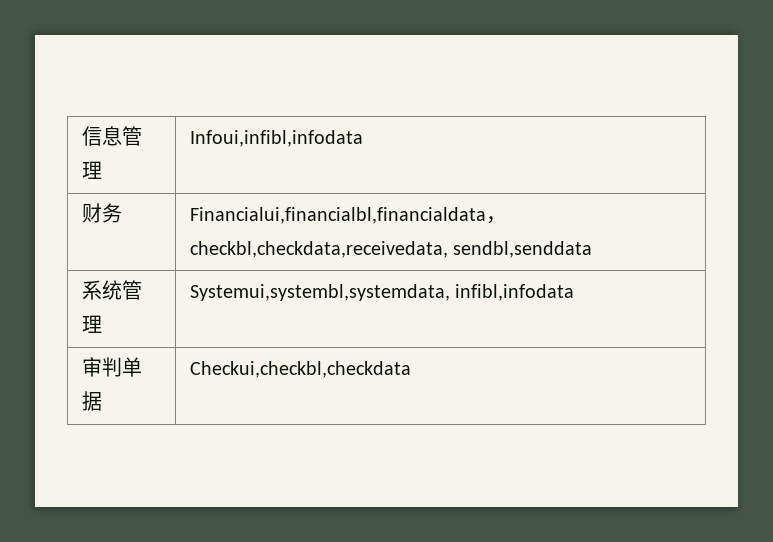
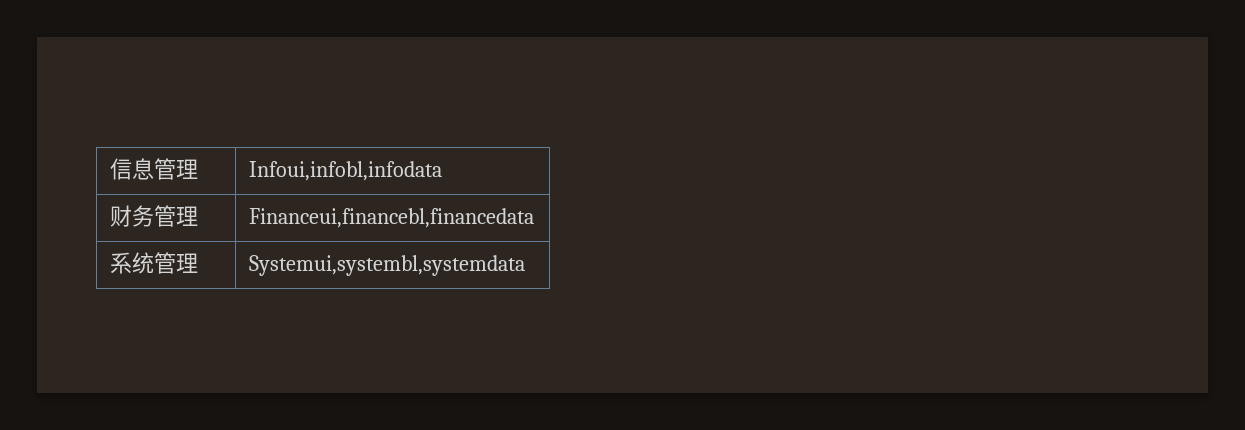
- 信息管理 | Infoui,infibl,infodata
+ 信息管理 | Infoui,infobl,infodata
- 财务 | Financialui,financialbl,financialdata，checkbl,checkdata,receivedata, sendbl,senddata
+ 财务管理 | Financeui,financebl,financedata
- 系统管理 | Systemui,systembl,systemdata, infibl,infodata
- 审判单据 | Checkui,checkbl,checkdata
+ 系统管理 | Systemui,systembl,systemdata

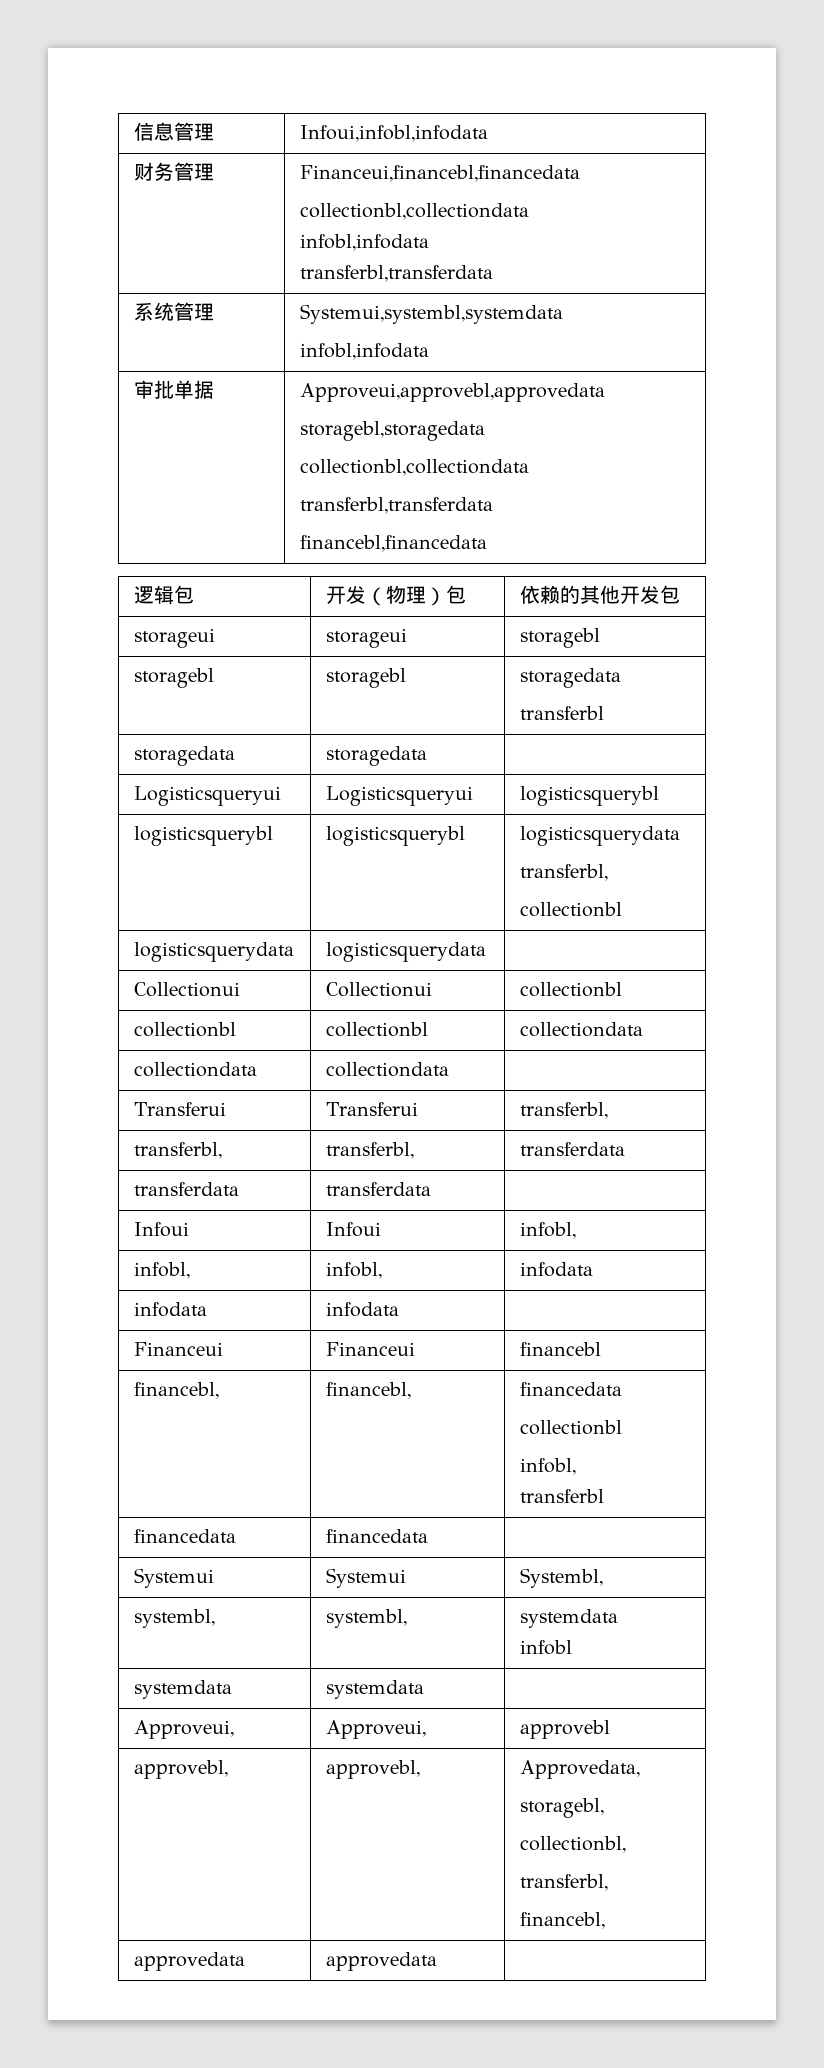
  财务管理 | Financeui,financebl,financedata
+ collectionbl,collectiondata
+ infobl,infodata
+ transferbl,transferdata
  系统管理 | Systemui,systembl,systemdata
+ infobl,infodata
+ 审批单据 | Approveui,approvebl,approvedata
+ storagebl,storagedata
+ collectionbl,collectiondata
+ transferbl,transferdata
+ financebl,financedata
+ 逻辑包 | 开发（物理）包 | 依赖的其他开发包
+ storageui | storageui | storagebl
+ storagebl | storagebl | storagedata
+ transferbl
+ storagedata | storagedata |
+ Logisticsqueryui | Logisticsqueryui | logisticsquerybl
+ logisticsquerybl | logisticsquerybl | logisticsquerydata
+ transferbl,
+ collectionbl
+ logisticsquerydata | logisticsquerydata |
+ Collectionui | Collectionui | collectionbl
+ collectionbl | collectionbl | collectiondata
+ collectiondata | collectiondata |
+ Transferui | Transferui | transferbl,
+ transferbl, | transferbl, | transferdata
+ transferdata | transferdata |
+ Infoui | Infoui | infobl,
+ infobl, | infobl, | infodata
+ infodata | infodata |
+ Financeui | Financeui | financebl
+ financebl, | financebl, | financedata
+ collectionbl
+ infobl,
+ transferbl
+ financedata | financedata |
+ Systemui | Systemui | Systembl,
+ systembl, | systembl, | systemdata
+ infobl
+ systemdata | systemdata |
+ Approveui, | Approveui, | approvebl
+ approvebl, | approvebl, | Approvedata,
+ storagebl,
+ collectionbl,
+ transferbl,
+ financebl,
+ approvedata | approvedata |

